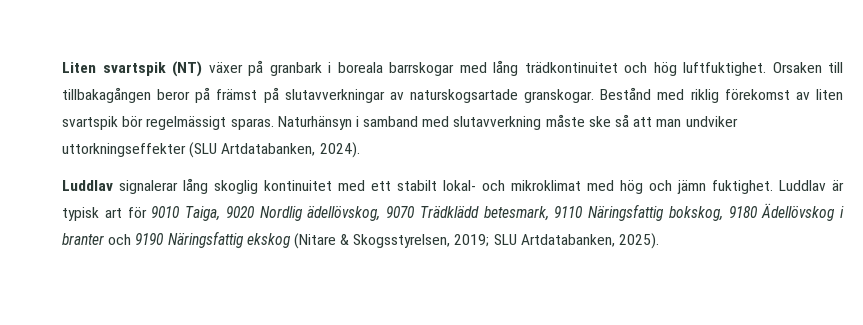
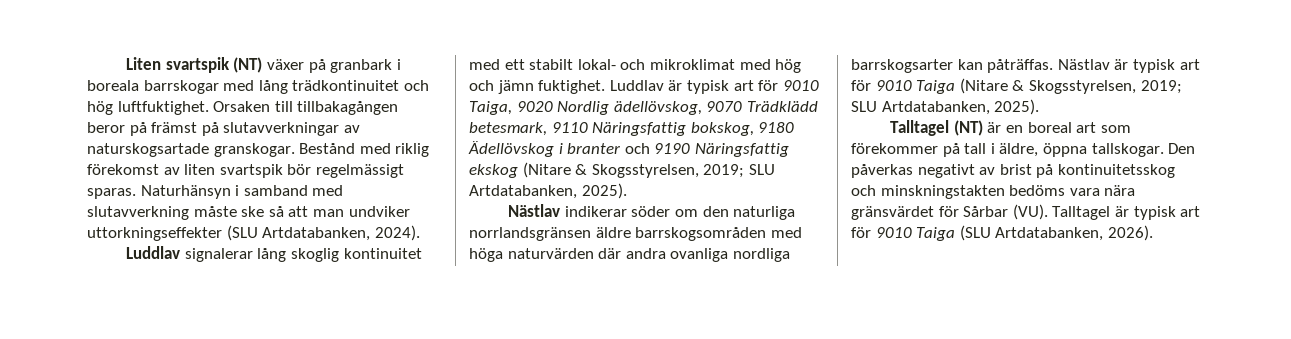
+ Nästlav indikerar söder om den naturliga norrlandsgränsen äldre barrskogsområden med höga naturvärden där andra ovanliga nordliga barrskogsarter kan påträffas. Nästlav är typisk art för 9010 Taiga (Nitare & Skogsstyrelsen, 2019; SLU Artdatabanken, 2025).
+ Talltagel (NT) är en boreal art som förekommer på tall i äldre, öppna tallskogar. Den påverkas negativt av brist på kontinuitetsskog och minskningstakten bedöms vara nära gränsvärdet för Sårbar (VU). Talltagel är typisk art för 9010 Taiga (SLU Artdatabanken, 2026).

